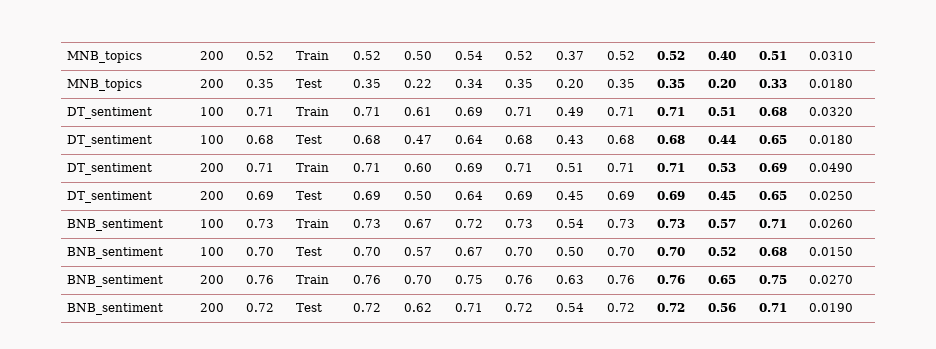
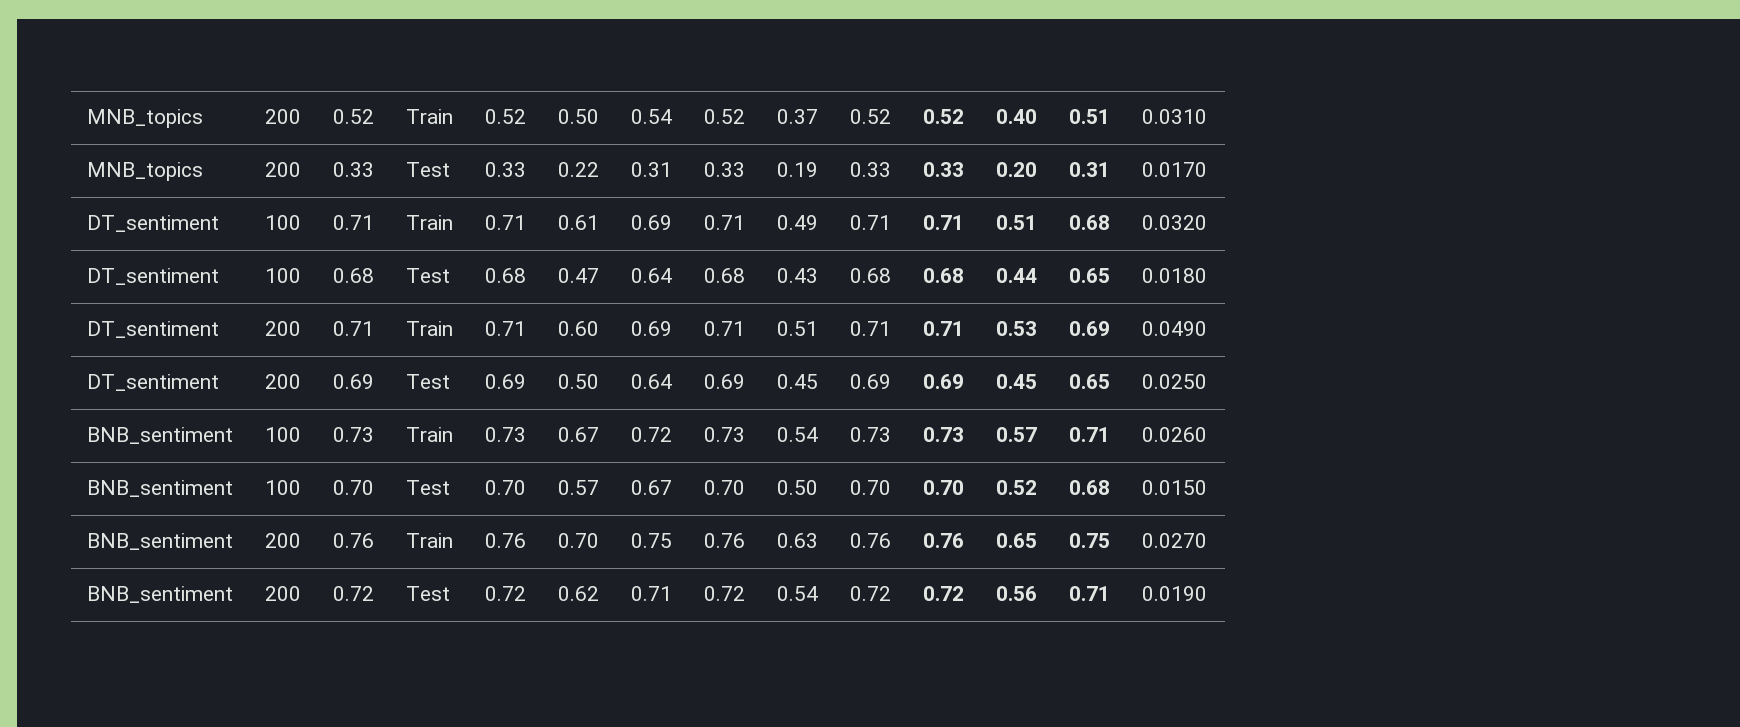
- MNB_topics | 200 | 0.35 | Test | 0.35 | 0.22 | 0.34 | 0.35 | 0.20 | 0.35 | 0.35 | 0.20 | 0.33 | 0.0180
+ MNB_topics | 200 | 0.33 | Test | 0.33 | 0.22 | 0.31 | 0.33 | 0.19 | 0.33 | 0.33 | 0.20 | 0.31 | 0.0170

